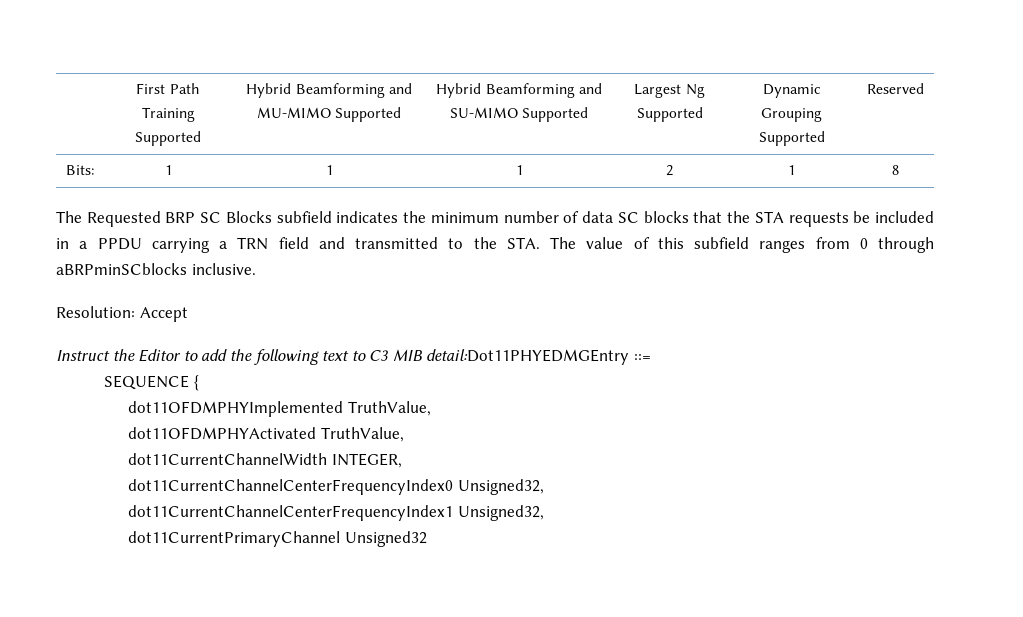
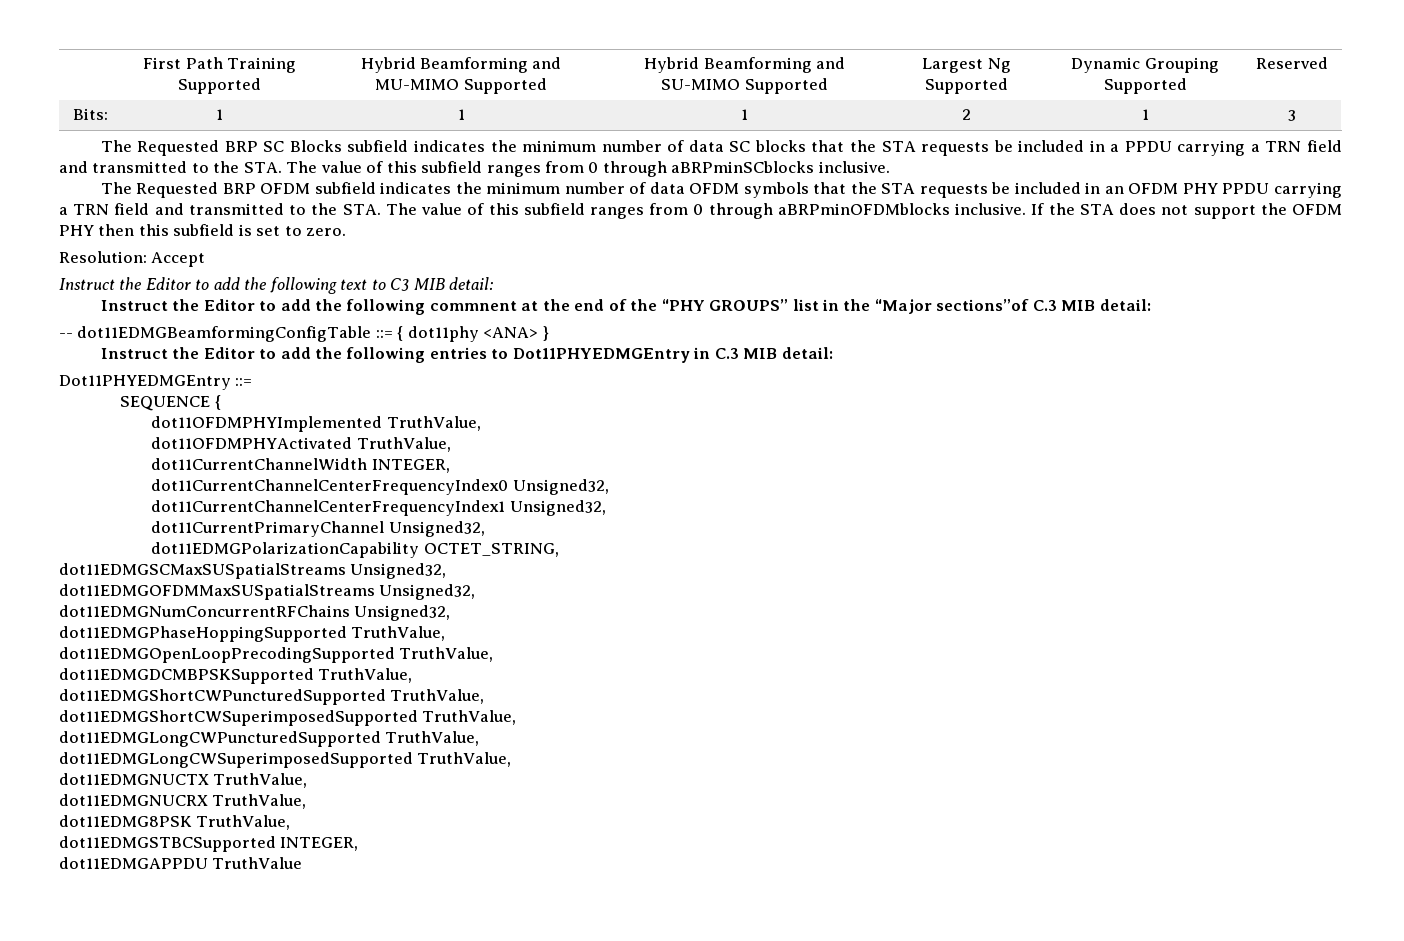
- Bits: | 1 | 1 | 1 | 2 | 1 | 8
+ Bits: | 1 | 1 | 1 | 2 | 1 | 3
+ The Requested BRP OFDM subfield indicates the minimum number of data OFDM symbols that the STA requests be included in an OFDM PHY PPDU carrying a TRN field and transmitted to the STA. The value of this subfield ranges from 0 through aBRPminOFDMblocks inclusive. If the STA does not support the OFDM PHY then this subfield is set to zero.
- Instruct the Editor to add the following text to C3 MIB detail:Dot11PHYEDMGEntry ::=
+ Instruct the Editor to add the following text to C3 MIB detail:
+ Instruct the Editor to add the following commnent at the end of the “PHY GROUPS” list in the “Major sections”of C.3 MIB detail:
+ -- dot11EDMGBeamformingConfigTable ::= { dot11phy <ANA> }
+ Instruct the Editor to add the following entries to Dot11PHYEDMGEntry in C.3 MIB detail:
+ Dot11PHYEDMGEntry ::=
- dot11CurrentPrimaryChannel Unsigned32
+ dot11CurrentPrimaryChannel Unsigned32,
+ dot11EDMGPolarizationCapability OCTET_STRING,
+ dot11EDMGSCMaxSUSpatialStreams Unsigned32,
+ dot11EDMGOFDMMaxSUSpatialStreams Unsigned32,
+ dot11EDMGNumConcurrentRFChains Unsigned32,
+ dot11EDMGPhaseHoppingSupported TruthValue,
+ dot11EDMGOpenLoopPrecodingSupported TruthValue,
+ dot11EDMGDCMBPSKSupported TruthValue,
+ dot11EDMGShortCWPuncturedSupported TruthValue,
+ dot11EDMGShortCWSuperimposedSupported TruthValue,
+ dot11EDMGLongCWPuncturedSupported TruthValue,
+ dot11EDMGLongCWSuperimposedSupported TruthValue,
+ dot11EDMGNUCTX TruthValue,
+ dot11EDMGNUCRX TruthValue,
+ dot11EDMG8PSK TruthValue,
+ dot11EDMGSTBCSupported INTEGER,
+ dot11EDMGAPPDU TruthValue

